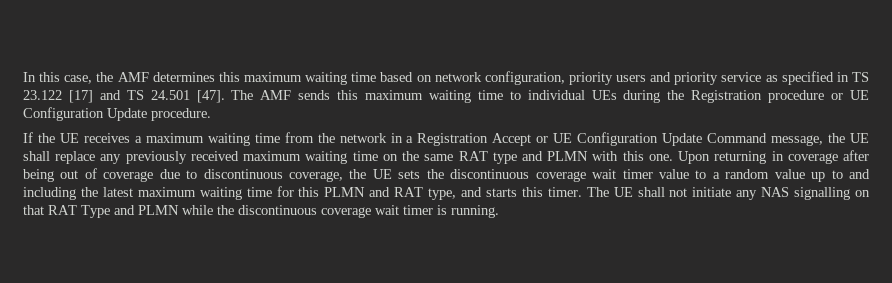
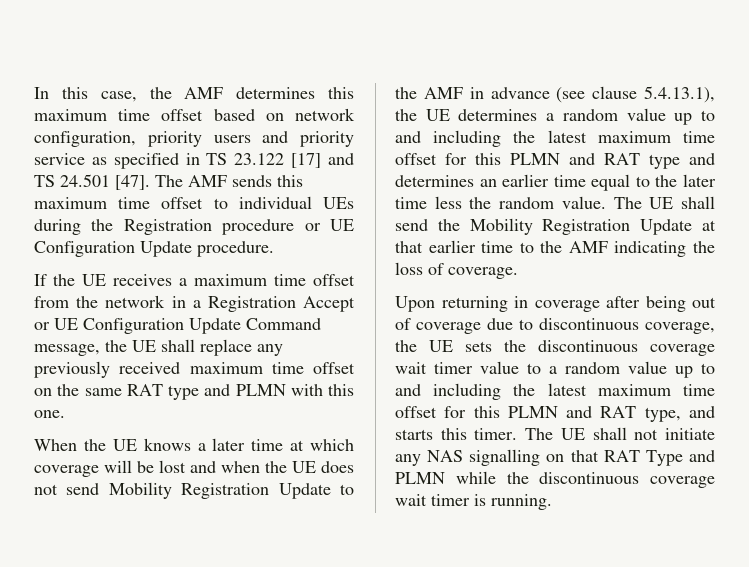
- In this case, the AMF determines this maximum waiting time based on network configuration, priority users and priority service as specified in TS 23.122 [17] and TS 24.501 [47].
+ In this case, the AMF determines this maximum time offset based on network configuration, priority users and priority service as specified in TS 23.122 [17] and TS 24.501 [47].
- The AMF sends this maximum waiting time to individual UEs during the Registration procedure or UE Configuration Update procedure.
+ The AMF sends this maximum time offset to individual UEs during the Registration procedure or UE Configuration Update procedure.
- If the UE receives a maximum waiting time from the network in a Registration Accept or UE Configuration Update Command message, the UE shall replace any previously received maximum waiting time on the same RAT type and PLMN with this one. Upon returning in coverage after being out of coverage due to discontinuous coverage, the UE sets the discontinuous coverage wait timer value to a random value up to and including the latest maximum waiting time for this PLMN and RAT type, and starts this timer.
+ If the UE receives a maximum time offset from the network in a Registration Accept or UE Configuration Update Command message, the UE shall replace any previously received maximum time offset on the same RAT type and PLMN with this one.
+ When the UE knows a later time at which coverage will be lost and when the UE does not send Mobility Registration Update to the AMF in advance (see clause 5.4.13.1), the UE determines a random value up to and including the latest maximum time offset for this PLMN and RAT type and determines an earlier time equal to the later time less the random value. The UE shall send the Mobility Registration Update at that earlier time to the AMF indicating the loss of coverage.
+ Upon returning in coverage after being out of coverage due to discontinuous coverage, the UE sets the discontinuous coverage wait timer value to a random value up to and including the latest maximum time offset for this PLMN and RAT type, and starts this timer.

